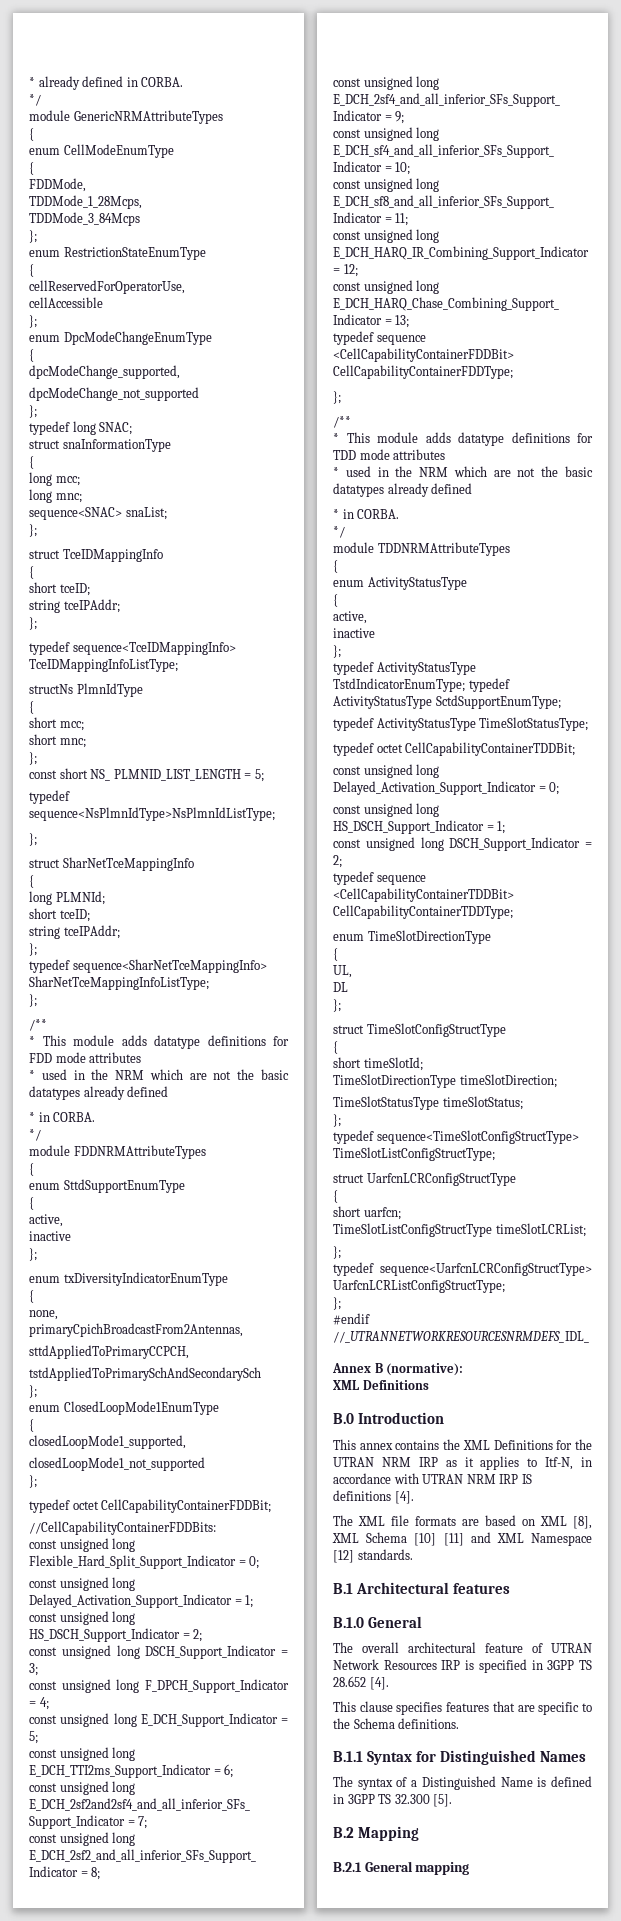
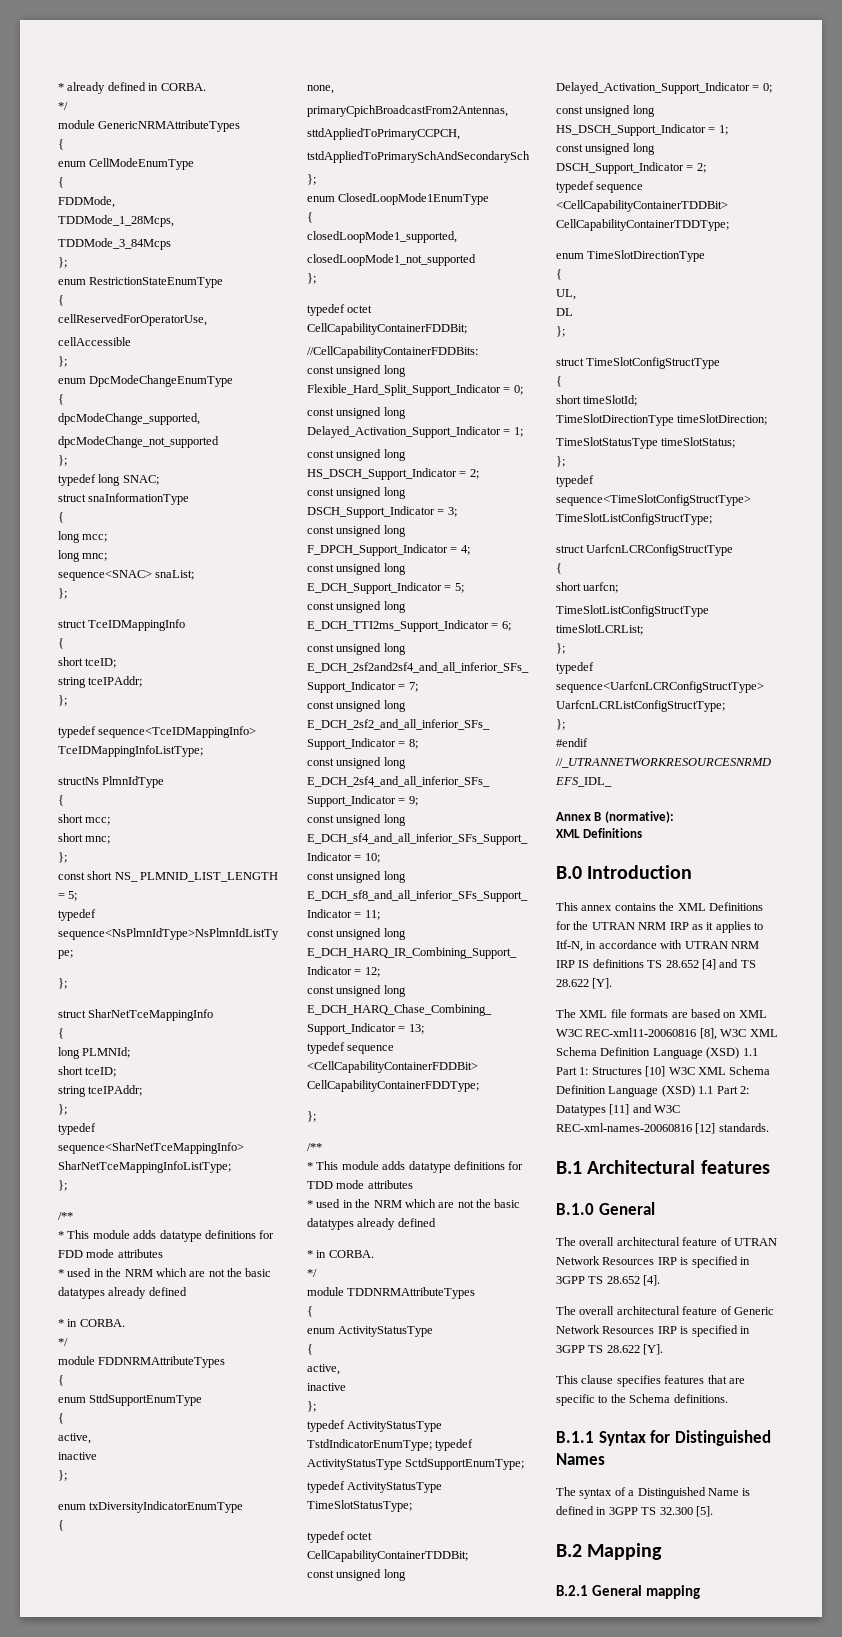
- This annex contains the XML Definitions for the UTRAN NRM IRP as it applies to Itf-N, in accordance with UTRAN NRM IRP IS definitions [4].
+ This annex contains the XML Definitions for the UTRAN NRM IRP as it applies to Itf-N, in accordance with UTRAN NRM IRP IS definitions TS 28.652 [4] and TS 28.622 [Y].
- The XML file formats are based on XML [8], XML Schema [10] [11] and XML Namespace [12] standards.
+ The XML file formats are based on XML W3C REC-xml11-20060816 [8], W3C XML Schema Definition Language (XSD) 1.1 Part 1: Structures [10] W3C XML Schema Definition Language (XSD) 1.1 Part 2: Datatypes [11] and W3C REC-xml-names-20060816 [12] standards.
+ The overall architectural feature of Generic Network Resources IRP is specified in 3GPP TS 28.622 [Y].

